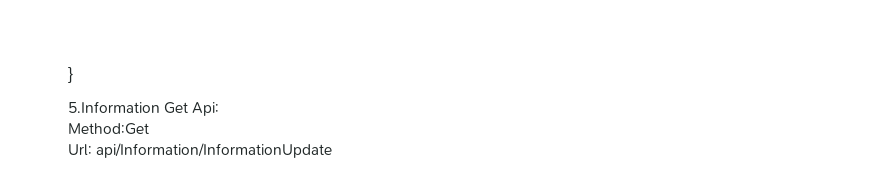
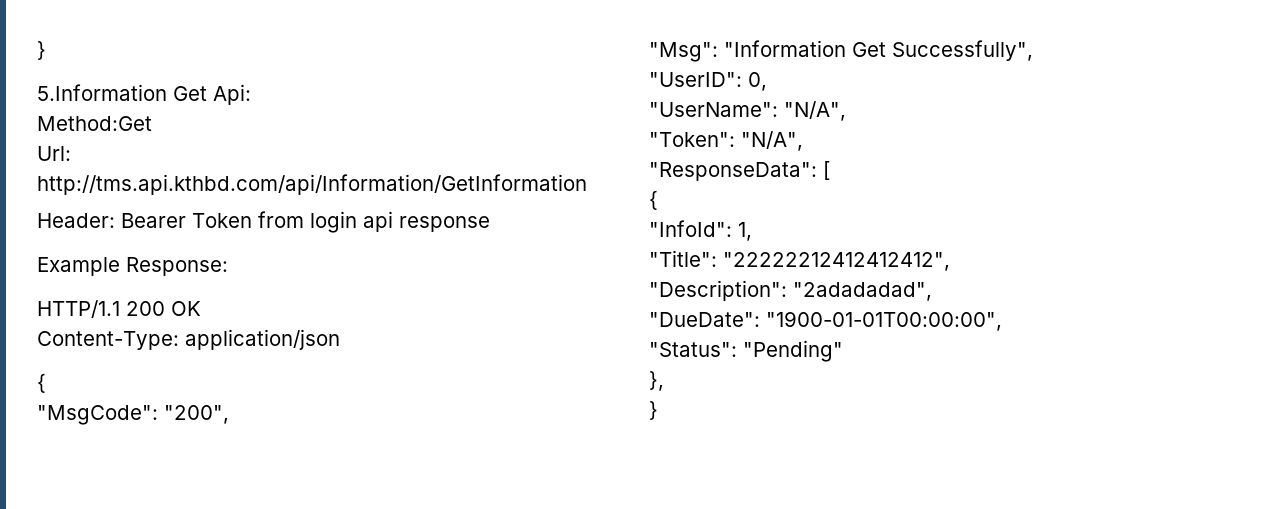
- Url: api/Information/InformationUpdate
+ Url: http://tms.api.kthbd.com/api/Information/GetInformation
+ Header: Bearer Token from login api response
+ Example Response:
+ HTTP/1.1 200 OK
+ Content-Type: application/json
+ {
+ "MsgCode": "200",
+ "Msg": "Information Get Successfully",
+ "UserID": 0,
+ "UserName": "N/A",
+ "Token": "N/A",
+ "ResponseData": [
+ {
+ "InfoId": 1,
+ "Title": "22222212412412412",
+ "Description": "2adadadad",
+ "DueDate": "1900-01-01T00:00:00",
+ "Status": "Pending"
+ },
+ }

